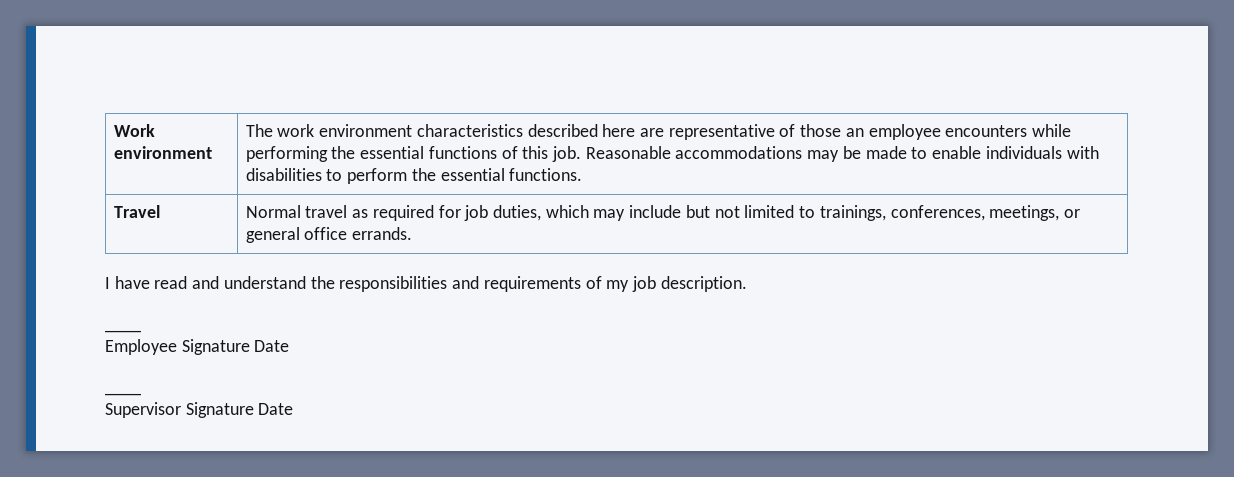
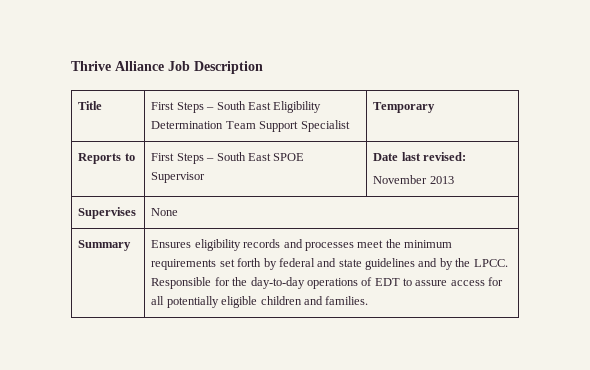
- Work environment | The work environment characteristics described here are representative of those an employee encounters while performing the essential functions of this job. Reasonable accommodations may be made to enable individuals with disabilities to perform the essential functions.
- Travel | Normal travel as required for job duties, which may include but not limited to trainings, conferences, meetings, or general office errands.
- I have read and understand the responsibilities and requirements of my job description.
- ____
- Employee Signature Date
- ____
- Supervisor Signature Date
+ Thrive Alliance Job Description
+ Title | First Steps – South East Eligibility Determination Team Support Specialist | Temporary
+ Reports to | First Steps – South East SPOE Supervisor | Date last revised:
+ November 2013
+ Supervises | None
+ Summary | Ensures eligibility records and processes meet the minimum requirements set forth by federal and state guidelines and by the LPCC. Responsible for the day-to-day operations of EDT to assure access for all potentially eligible children and families.

